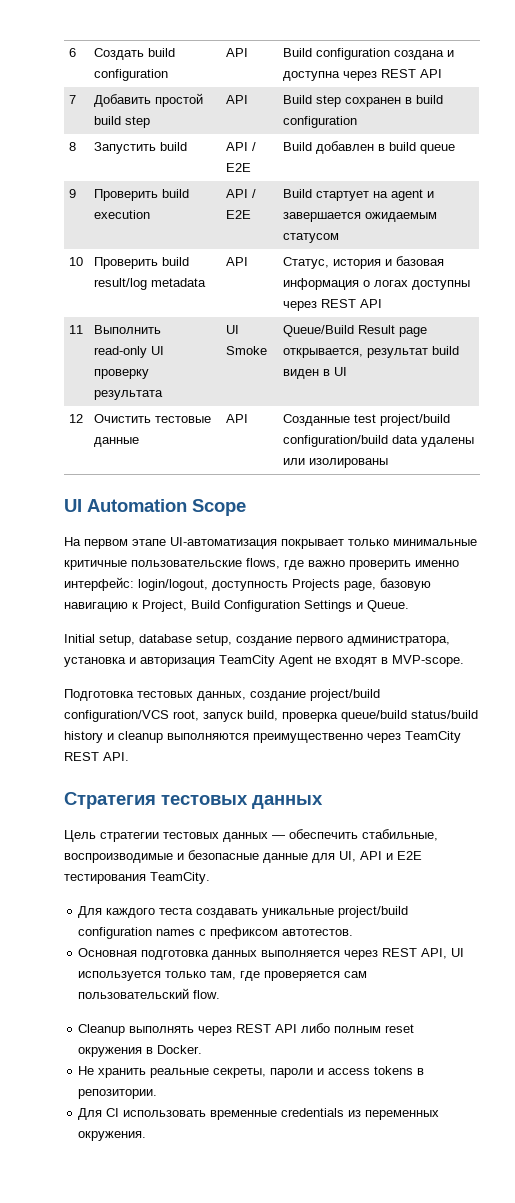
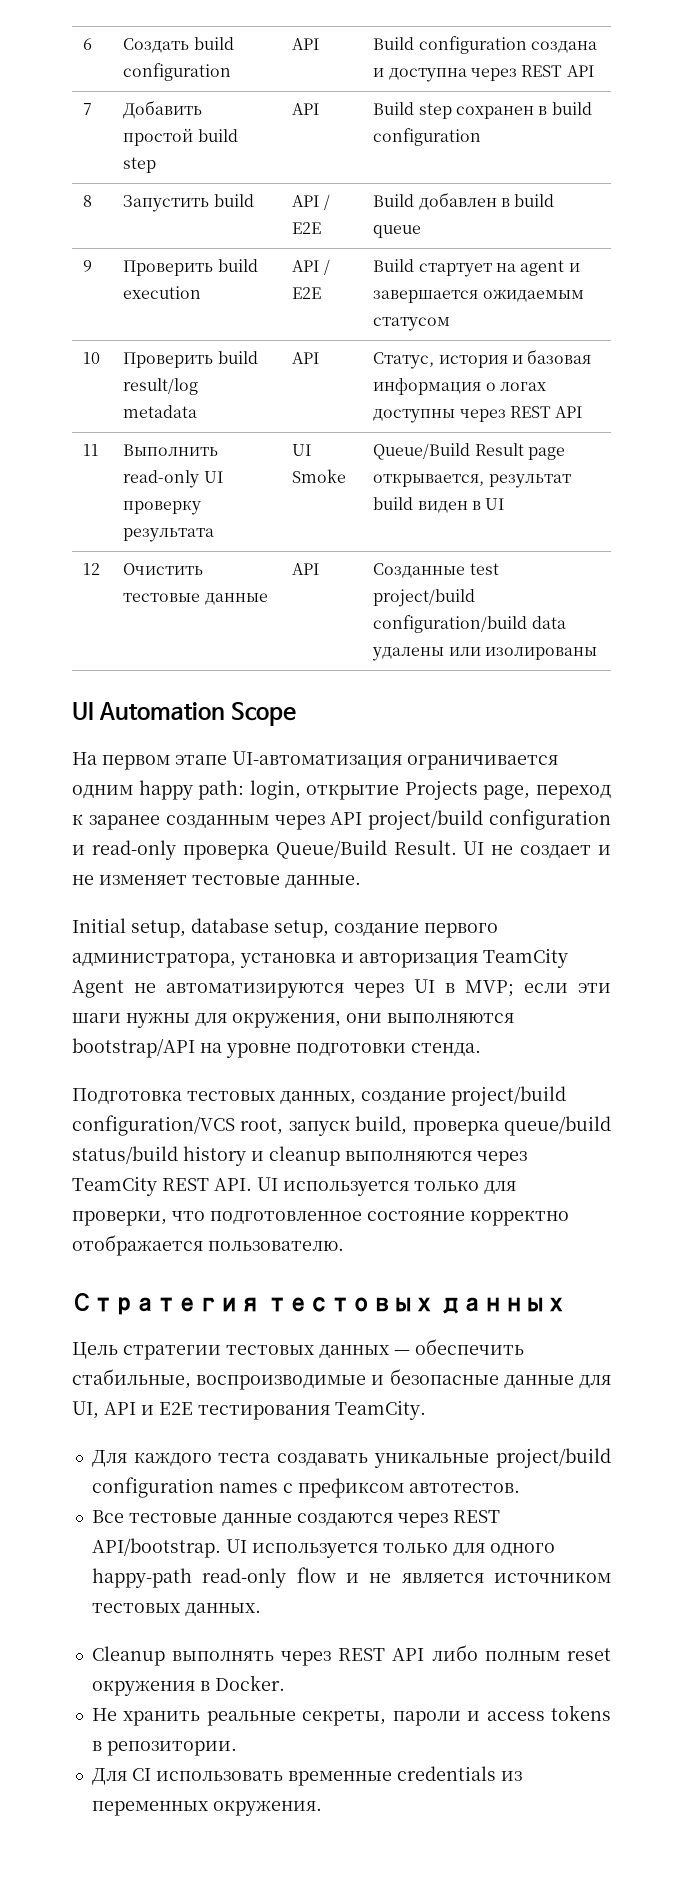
- На первом этапе UI-автоматизация покрывает только минимальные критичные пользовательские flows, где важно проверить именно интерфейс: login/logout, доступность Projects page, базовую навигацию к Project, Build Configuration Settings и Queue.
+ На первом этапе UI-автоматизация ограничивается одним happy path: login, открытие Projects page, переход к заранее созданным через API project/build configuration и read-only проверка Queue/Build Result. UI не создает и не изменяет тестовые данные.
- Initial setup, database setup, создание первого администратора, установка и авторизация TeamCity Agent не входят в MVP-scope.
+ Initial setup, database setup, создание первого администратора, установка и авторизация TeamCity Agent не автоматизируются через UI в MVP; если эти шаги нужны для окружения, они выполняются bootstrap/API на уровне подготовки стенда.
- Подготовка тестовых данных, создание project/build configuration/VCS root, запуск build, проверка queue/build status/build history и cleanup выполняются преимущественно через TeamCity REST API.
+ Подготовка тестовых данных, создание project/build configuration/VCS root, запуск build, проверка queue/build status/build history и cleanup выполняются через TeamCity REST API. UI используется только для проверки, что подготовленное состояние корректно отображается пользователю.
- Основная подготовка данных выполняется через REST API, UI используется только там, где проверяется сам пользовательский flow.
+ Все тестовые данные создаются через REST API/bootstrap. UI используется только для одного happy-path read-only flow и не является источником тестовых данных.

